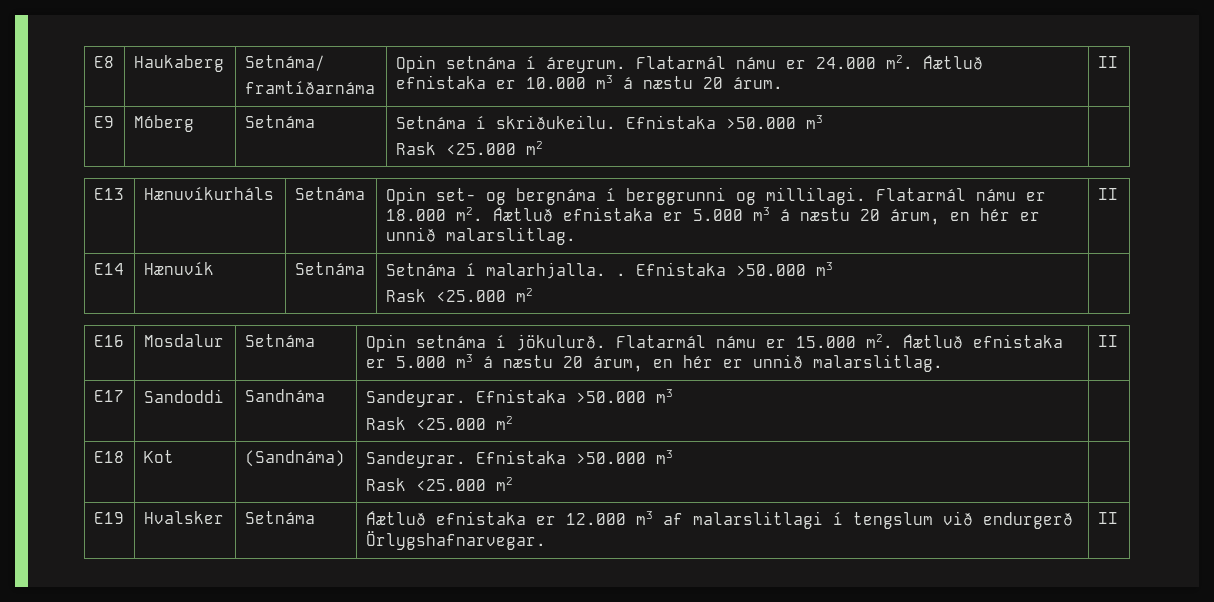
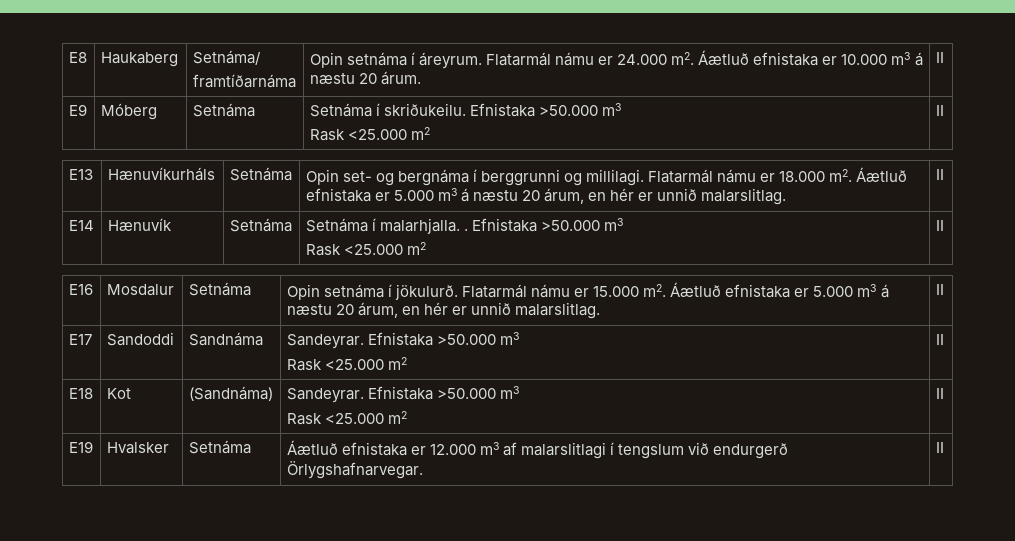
  E9 | Móberg | Setnáma | Setnáma í skriðukeilu. Efnistaka >50.000 m3
- Rask <25.000 m2 |
+ Rask <25.000 m2 | II
  E14 | Hænuvík | Setnáma | Setnáma í malarhjalla. . Efnistaka >50.000 m3
- Rask <25.000 m2 |
+ Rask <25.000 m2 | II
  E17 | Sandoddi | Sandnáma | Sandeyrar. Efnistaka >50.000 m3
- Rask <25.000 m2 |
+ Rask <25.000 m2 | II
  E18 | Kot | (Sandnáma) | Sandeyrar. Efnistaka >50.000 m3
- Rask <25.000 m2 |
+ Rask <25.000 m2 | II

